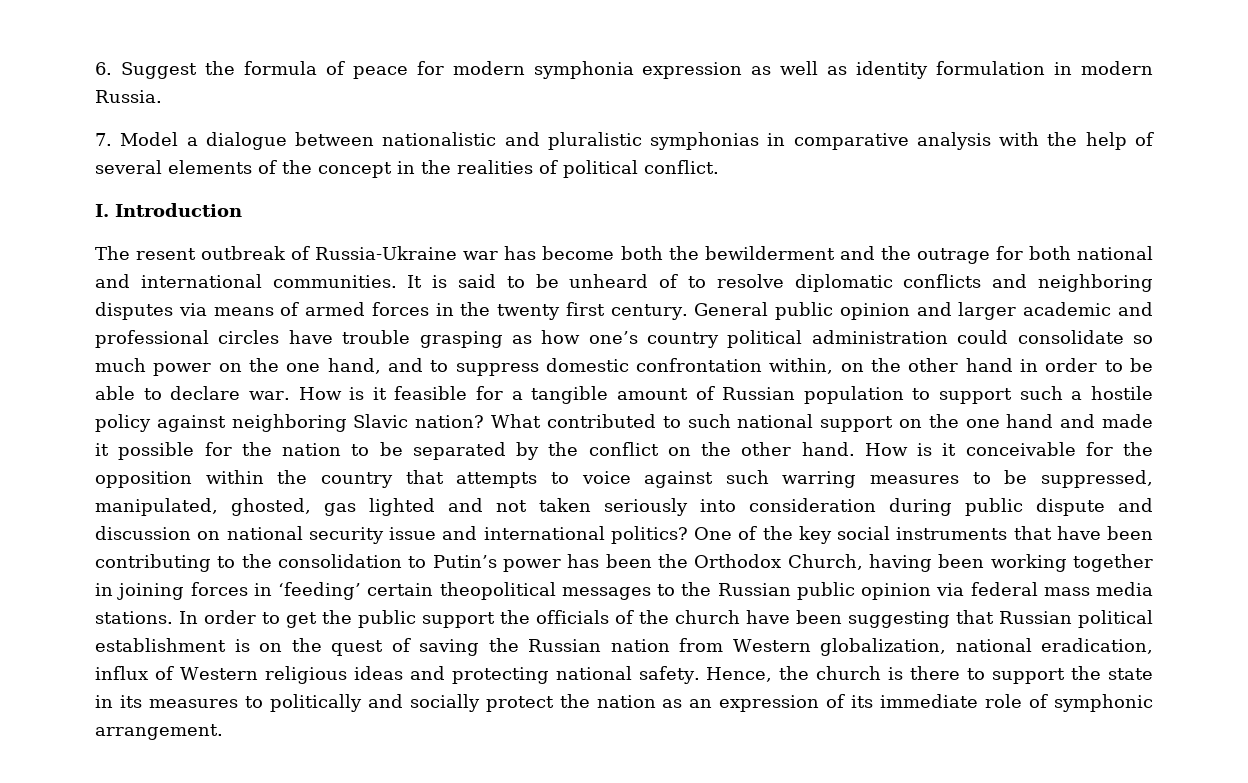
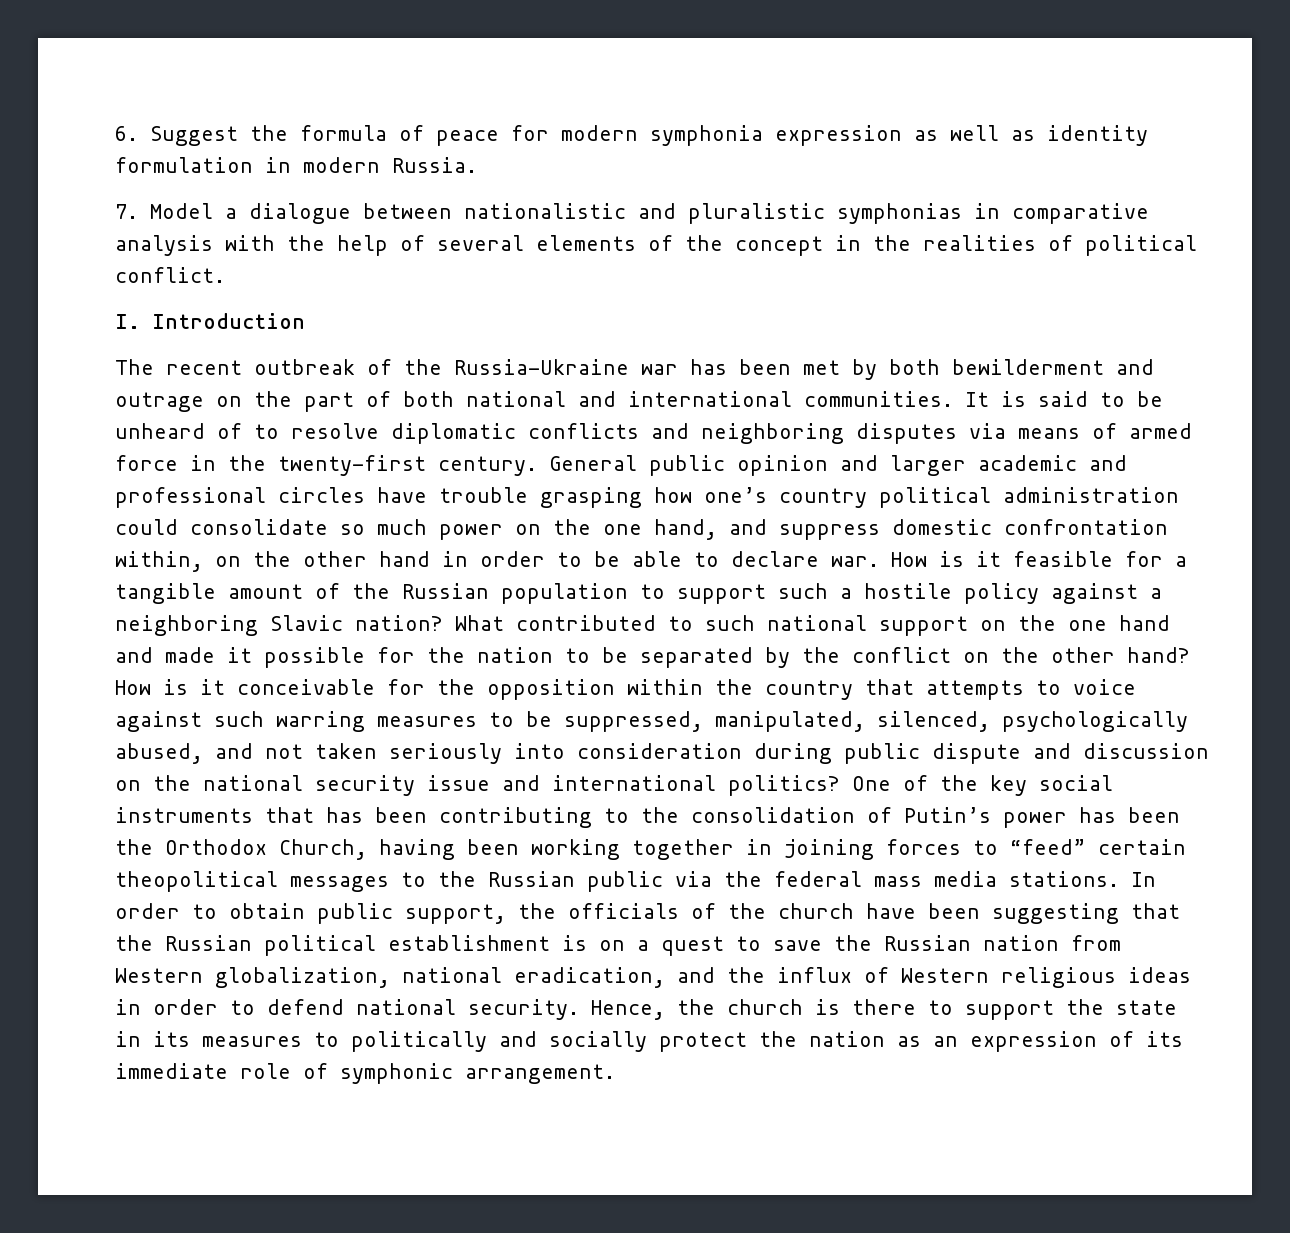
- The resent outbreak of Russia-Ukraine war has become both the bewilderment and the outrage for both national and international communities.
+ The recent outbreak of the Russia-Ukraine war has been met by both bewilderment and outrage on the part of both national and international communities.
- It is said to be unheard of to resolve diplomatic conflicts and neighboring disputes via means of armed forces in the twenty first century.
+ It is said to be unheard of to resolve diplomatic conflicts and neighboring disputes via means of armed force in the twenty-first century.
- General public opinion and larger academic and professional circles have trouble grasping as how one’s country political administration could consolidate so much power on the one hand, and to suppress domestic confrontation within, on the other hand in order to be able to declare war.
+ General public opinion and larger academic and professional circles have trouble grasping how one’s country political administration could consolidate so much power on the one hand, and suppress domestic confrontation within, on the other hand in order to be able to declare war.
- How is it feasible for a tangible amount of Russian population to support such a hostile policy against neighboring Slavic nation?
+ How is it feasible for a tangible amount of the Russian population to support such a hostile policy against a neighboring Slavic nation?
- What contributed to such national support on the one hand and made it possible for the nation to be separated by the conflict on the other hand.
+ What contributed to such national support on the one hand and made it possible for the nation to be separated by the conflict on the other hand?
- How is it conceivable for the opposition within the country that attempts to voice against such warring measures to be suppressed, manipulated, ghosted, gas lighted and not taken seriously into consideration during public dispute and discussion on national security issue and international politics?
+ How is it conceivable for the opposition within the country that attempts to voice against such warring measures to be suppressed, manipulated, silenced, psychologically abused, and not taken seriously into consideration during public dispute and discussion on the national security issue and international politics?
- One of the key social instruments that have been contributing to the consolidation to Putin’s power has been the Orthodox Church, having been working together in joining forces in ‘feeding’ certain theopolitical messages to the Russian public opinion via federal mass media stations.
+ One of the key social instruments that has been contributing to the consolidation of Putin’s power has been the Orthodox Church, having been working together in joining forces to “feed” certain theopolitical messages to the Russian public via the federal mass media stations.
- In order to get the public support the officials of the church have been suggesting that Russian political establishment is on the quest of saving the Russian nation from Western globalization, national eradication, influx of Western religious ideas and protecting national safety.
+ In order to obtain public support, the officials of the church have been suggesting that the Russian political establishment is on a quest to save the Russian nation from Western globalization, national eradication, and the influx of Western religious ideas in order to defend national security.

